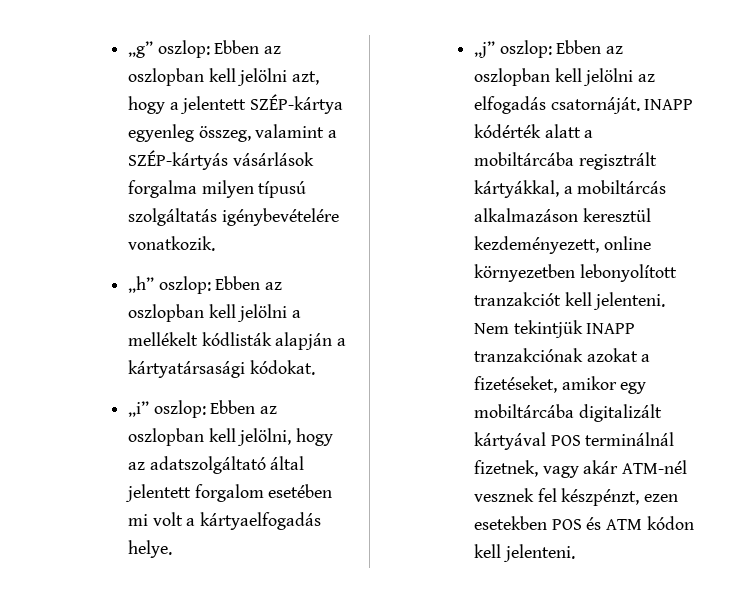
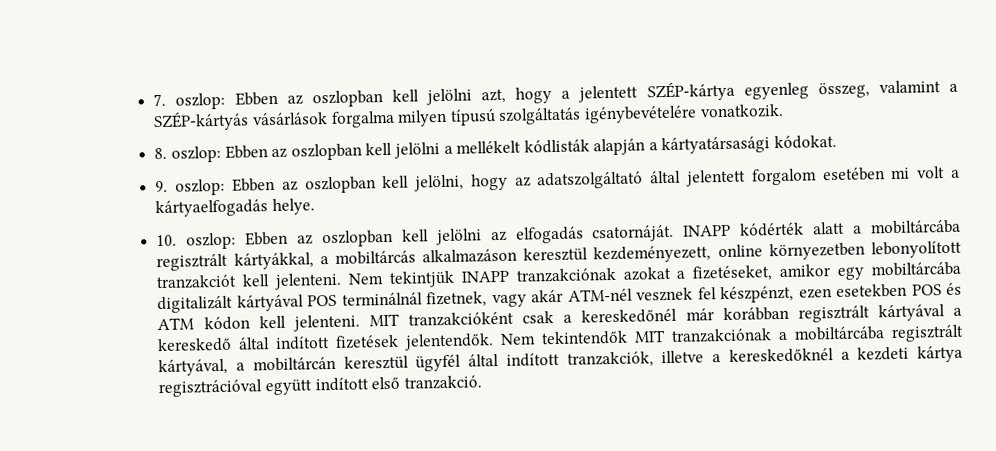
- „g” oszlop: Ebben az oszlopban kell jelölni azt, hogy a jelentett SZÉP-kártya egyenleg összeg, valamint a SZÉP-kártyás vásárlások forgalma milyen típusú szolgáltatás igénybevételére vonatkozik.
+ 7. oszlop: Ebben az oszlopban kell jelölni azt, hogy a jelentett SZÉP-kártya egyenleg összeg, valamint a SZÉP-kártyás vásárlások forgalma milyen típusú szolgáltatás igénybevételére vonatkozik.
- „h” oszlop: Ebben az oszlopban kell jelölni a mellékelt kódlisták alapján a kártyatársasági kódokat.
+ 8. oszlop: Ebben az oszlopban kell jelölni a mellékelt kódlisták alapján a kártyatársasági kódokat.
- „i” oszlop: Ebben az oszlopban kell jelölni, hogy az adatszolgáltató által jelentett forgalom esetében mi volt a kártyaelfogadás helye.
+ 9. oszlop: Ebben az oszlopban kell jelölni, hogy az adatszolgáltató által jelentett forgalom esetében mi volt a kártyaelfogadás helye.
- „j” oszlop: Ebben az oszlopban kell jelölni az elfogadás csatornáját.
+ 10. oszlop: Ebben az oszlopban kell jelölni az elfogadás csatornáját.
+ MIT tranzakcióként csak a kereskedőnél már korábban regisztrált kártyával a kereskedő által indított fizetések jelentendők. Nem tekintendők MIT tranzakciónak a mobiltárcába regisztrált kártyával, a mobiltárcán keresztül ügyfél által indított tranzakciók, illetve a kereskedőknél a kezdeti kártya regisztrációval együtt indított első tranzakció.

